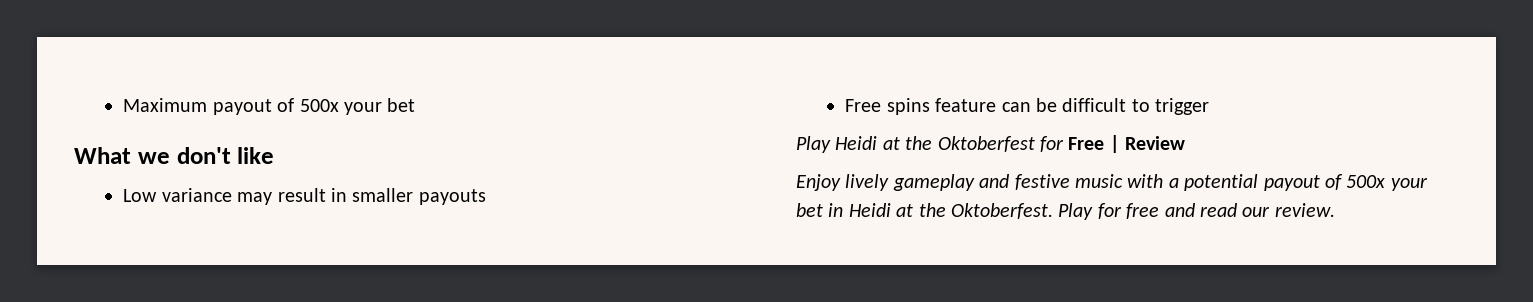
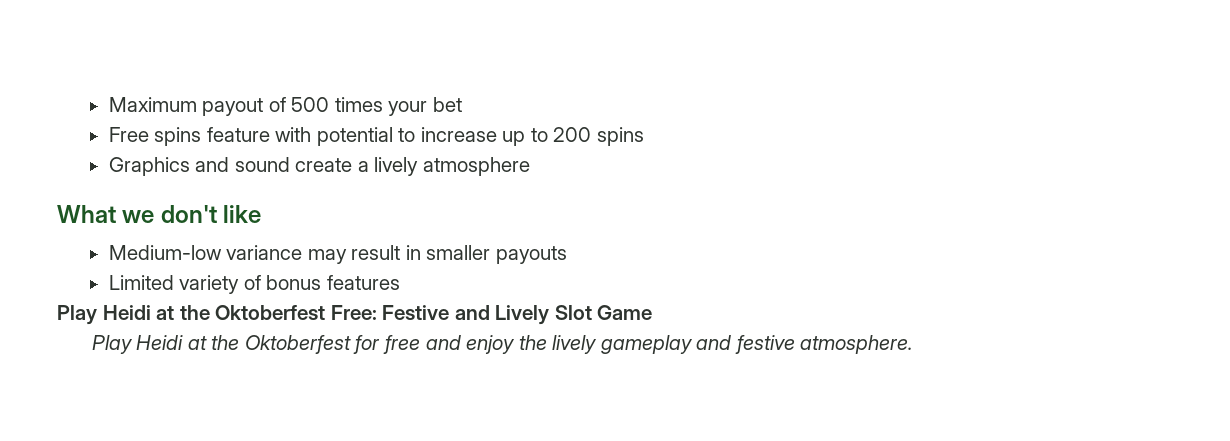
- Maximum payout of 500x your bet
+ Maximum payout of 500 times your bet
+ Free spins feature with potential to increase up to 200 spins
+ Graphics and sound create a lively atmosphere
- Low variance may result in smaller payouts
+ Medium-low variance may result in smaller payouts
- Free spins feature can be difficult to trigger
+ Limited variety of bonus features
+ Play Heidi at the Oktoberfest Free: Festive and Lively Slot Game
- Play Heidi at the Oktoberfest for Free | Review
- Enjoy lively gameplay and festive music with a potential payout of 500x your bet in Heidi at the Oktoberfest. Play for free and read our review.
+ Play Heidi at the Oktoberfest for free and enjoy the lively gameplay and festive atmosphere.

